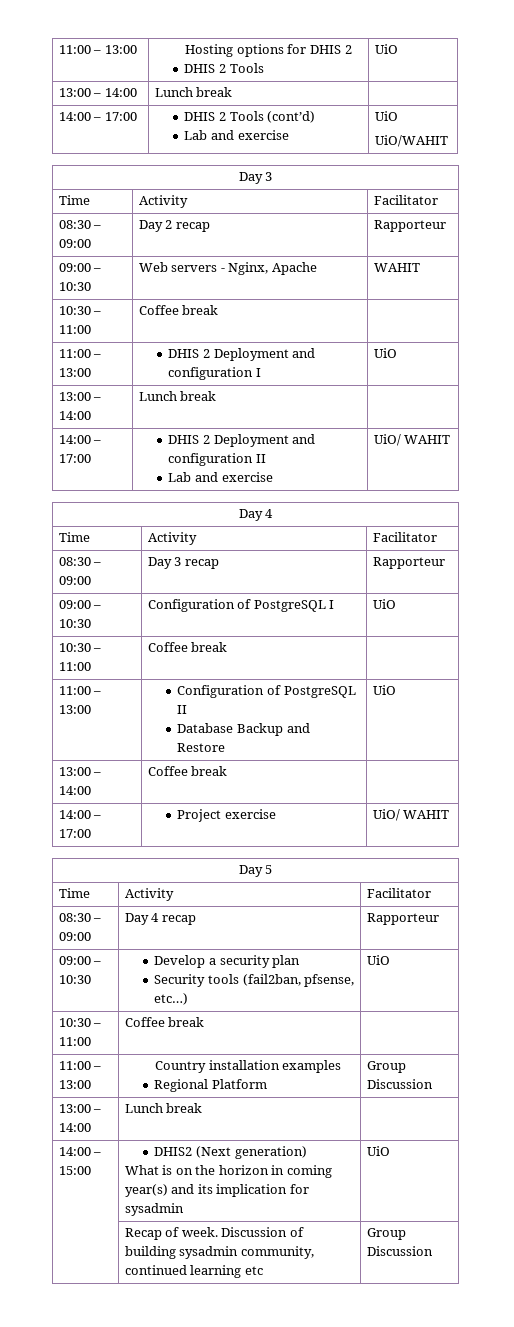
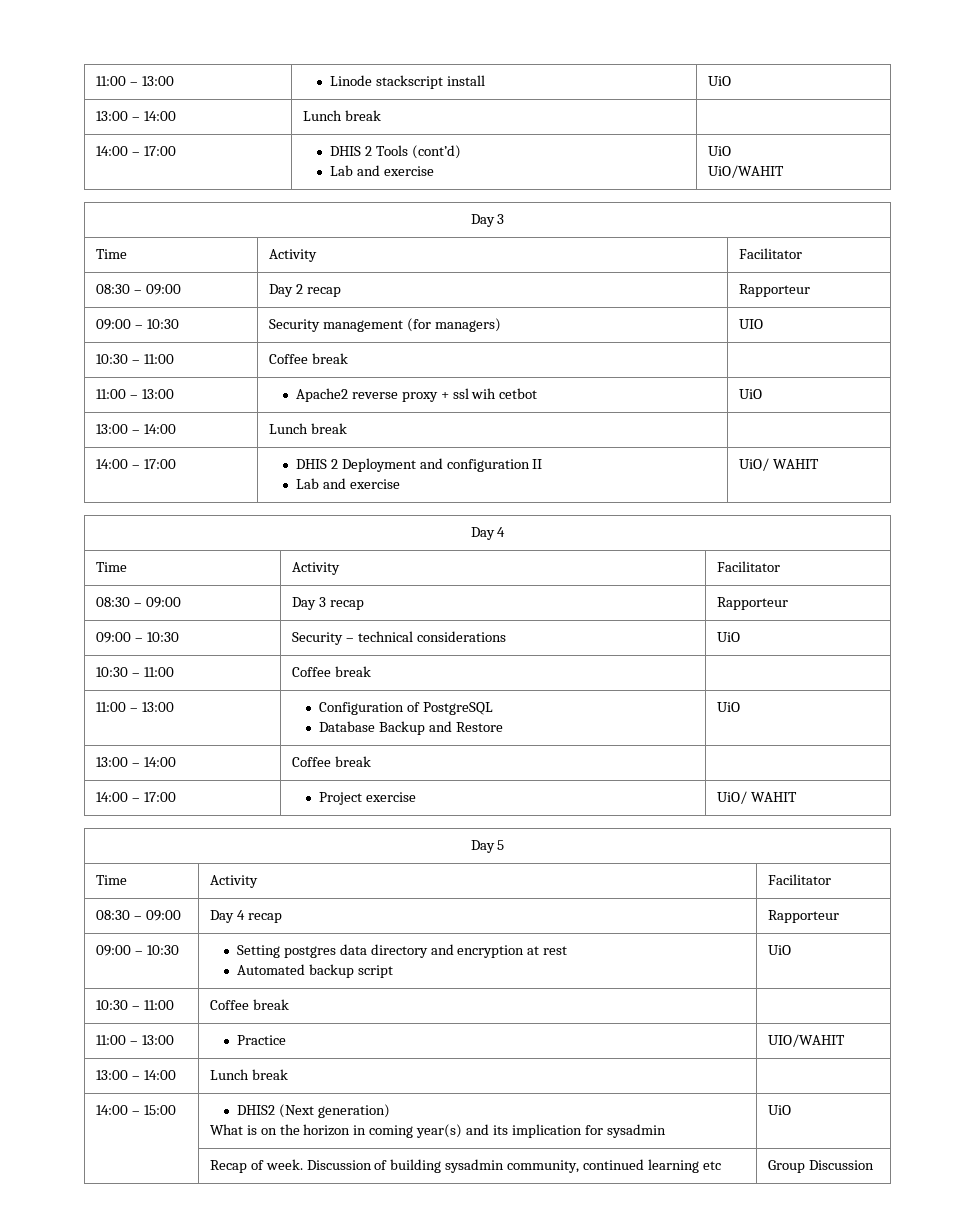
- 11:00 – 13:00 | Hosting options for DHIS 2
- DHIS 2 Tools | UiO
+ 11:00 – 13:00 | Linode stackscript install | UiO
- 09:00 – 10:30 | Web servers - Nginx, Apache | WAHIT
+ 09:00 – 10:30 | Security management (for managers) | UIO
  10:30 – 11:00 | Coffee break |
- 11:00 – 13:00 | DHIS 2 Deployment and configuration I | UiO
+ 11:00 – 13:00 | Apache2 reverse proxy + ssl wih cetbot | UiO
- 09:00 – 10:30 | Configuration of PostgreSQL I | UiO
+ 09:00 – 10:30 | Security – technical considerations | UiO
- 11:00 – 13:00 | Configuration of PostgreSQL II
+ 11:00 – 13:00 | Configuration of PostgreSQL
- 09:00 – 10:30 | Develop a security plan
- Security tools (fail2ban, pfsense, etc…) | UiO
+ 09:00 – 10:30 | Setting postgres data directory and encryption at rest
+ Automated backup script | UiO
  10:30 – 11:00 | Coffee break |
- 11:00 – 13:00 | Country installation examples
- Regional Platform | Group Discussion
+ 11:00 – 13:00 | Practice | UIO/WAHIT

